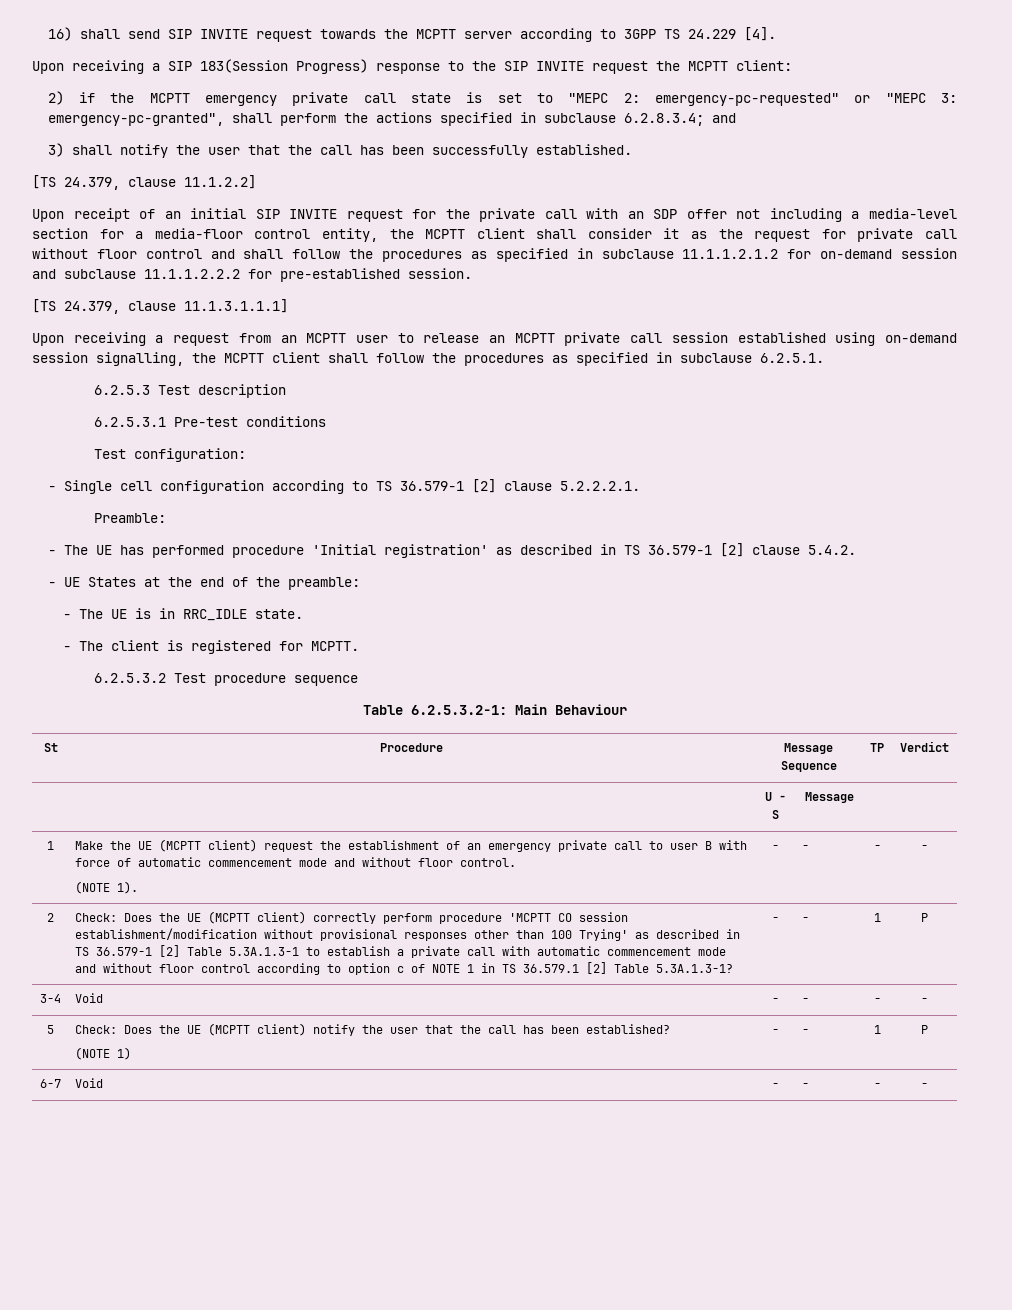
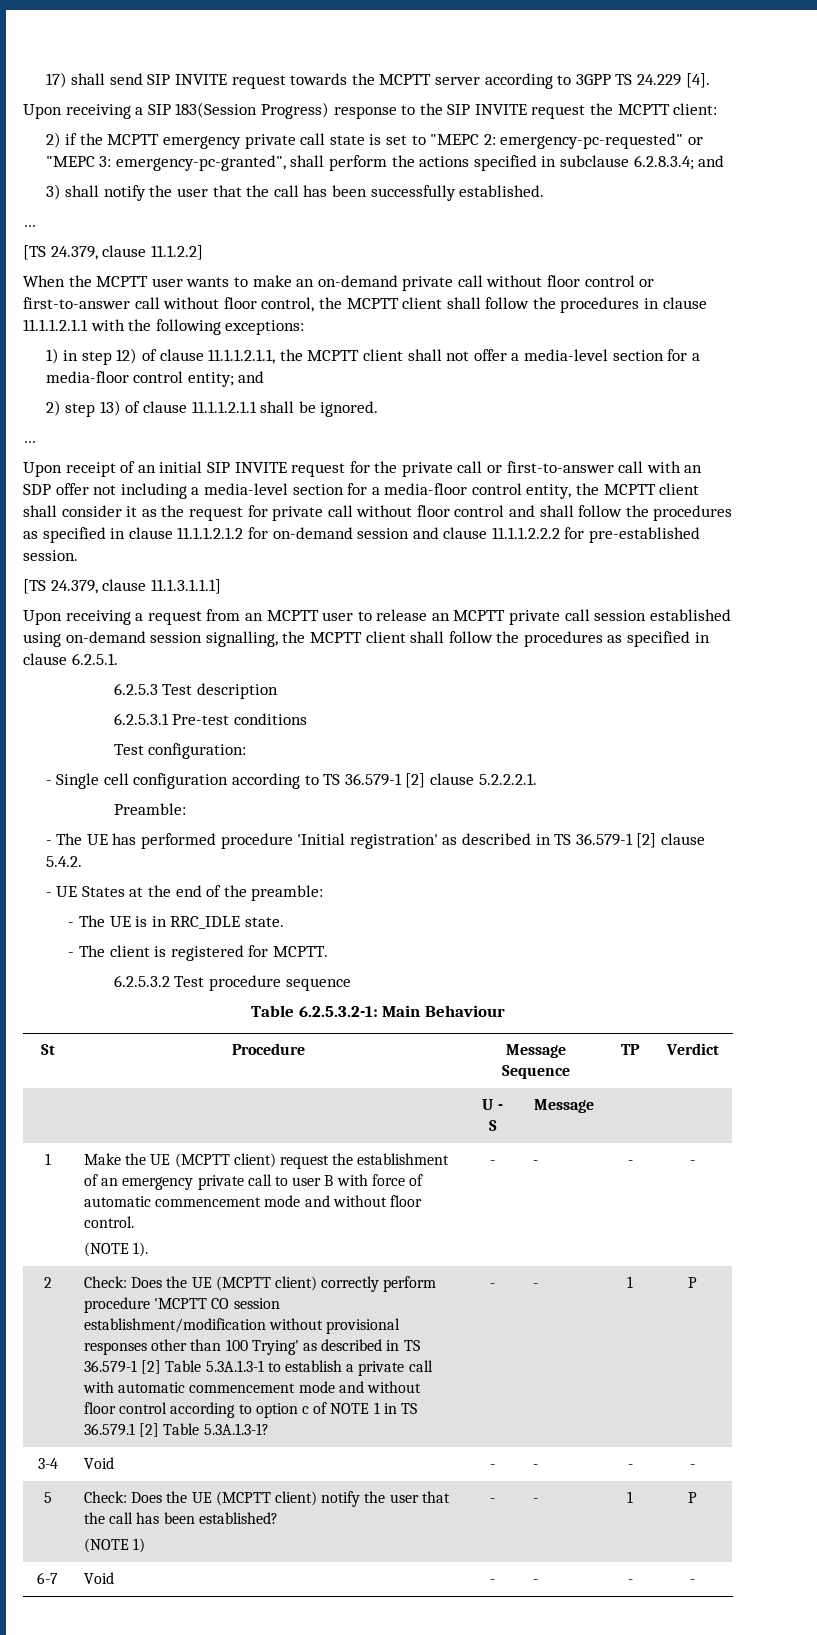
- 16) shall send SIP INVITE request towards the MCPTT server according to 3GPP TS 24.229 [4].
+ 17) shall send SIP INVITE request towards the MCPTT server according to 3GPP TS 24.229 [4].
  3) shall notify the user that the call has been successfully established.
+ …
+ When the MCPTT user wants to make an on-demand private call without floor control or first-to-answer call without floor control, the MCPTT client shall follow the procedures in clause 11.1.1.2.1.1 with the following exceptions:
+ 1) in step 12) of clause 11.1.1.2.1.1, the MCPTT client shall not offer a media-level section for a media-floor control entity; and
+ 2) step 13) of clause 11.1.1.2.1.1 shall be ignored.
+ …
- Upon receipt of an initial SIP INVITE request for the private call with an SDP offer not including a media-level section for a media-floor control entity, the MCPTT client shall consider it as the request for private call without floor control and shall follow the procedures as specified in subclause 11.1.1.2.1.2 for on-demand session and subclause 11.1.1.2.2.2 for pre-established session.
+ Upon receipt of an initial SIP INVITE request for the private call or first-to-answer call with an SDP offer not including a media-level section for a media-floor control entity, the MCPTT client shall consider it as the request for private call without floor control and shall follow the procedures as specified in clause 11.1.1.2.1.2 for on-demand session and clause 11.1.1.2.2.2 for pre-established session.
- Upon receiving a request from an MCPTT user to release an MCPTT private call session established using on-demand session signalling, the MCPTT client shall follow the procedures as specified in subclause 6.2.5.1.
+ Upon receiving a request from an MCPTT user to release an MCPTT private call session established using on-demand session signalling, the MCPTT client shall follow the procedures as specified in clause 6.2.5.1.

